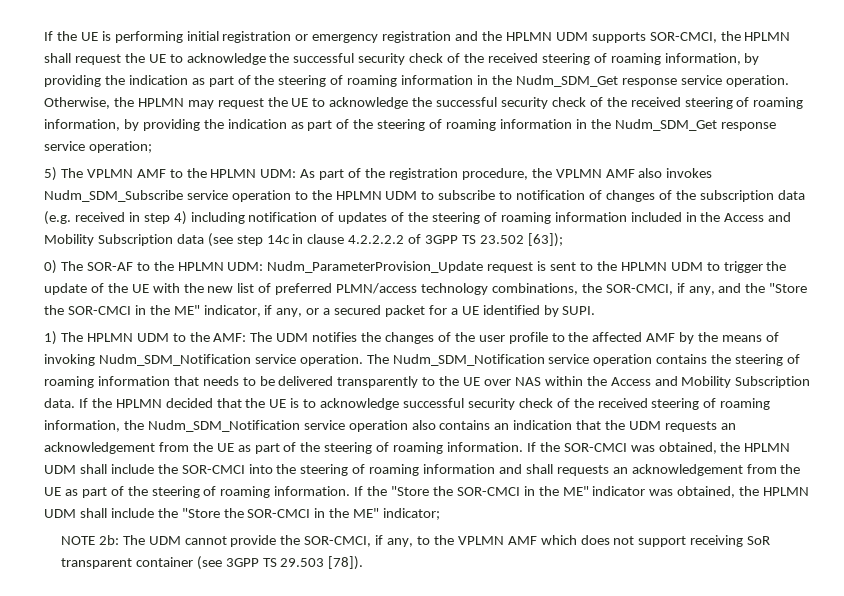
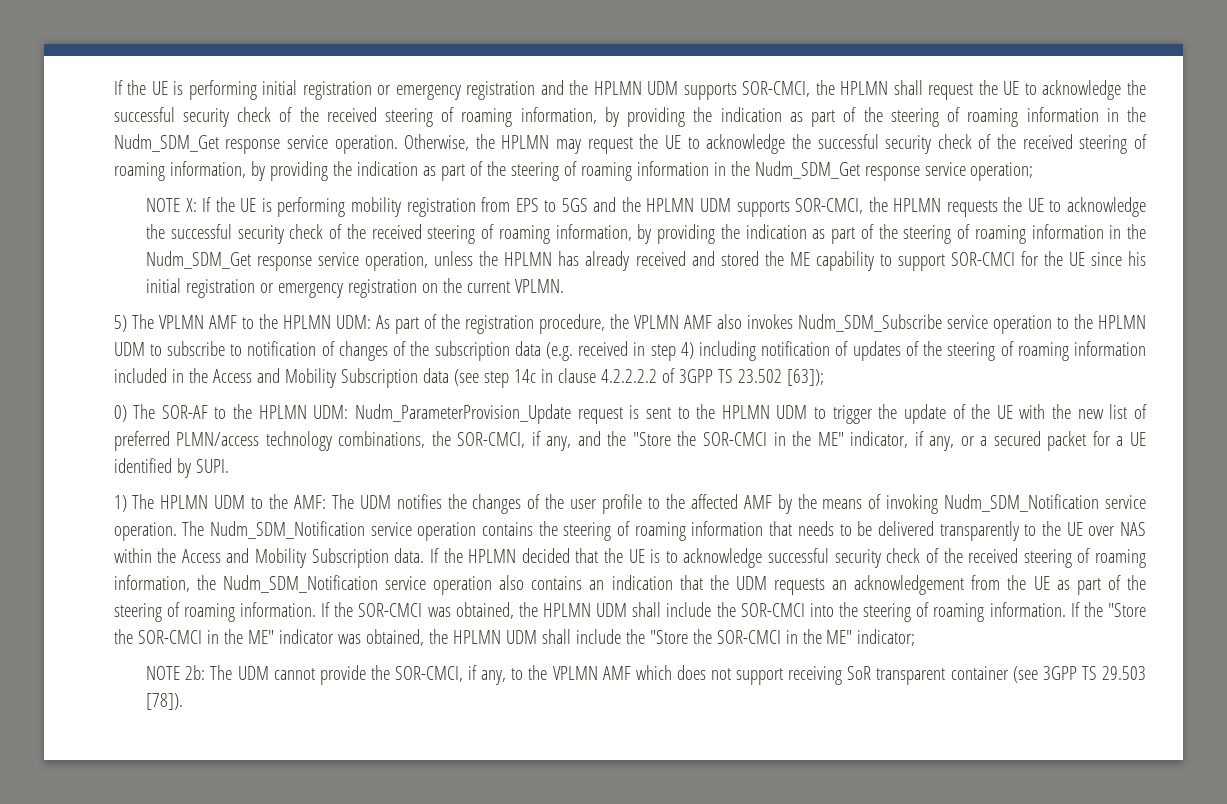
+ NOTE X: If the UE is performing mobility registration from EPS to 5GS and the HPLMN UDM supports SOR-CMCI, the HPLMN requests the UE to acknowledge the successful security check of the received steering of roaming information, by providing the indication as part of the steering of roaming information in the Nudm_SDM_Get response service operation, unless the HPLMN has already received and stored the ME capability to support SOR-CMCI for the UE since his initial registration or emergency registration on the current VPLMN.
- If the SOR-CMCI was obtained, the HPLMN UDM shall include the SOR-CMCI into the steering of roaming information and shall requests an acknowledgement from the UE as part of the steering of roaming information.
+ If the SOR-CMCI was obtained, the HPLMN UDM shall include the SOR-CMCI into the steering of roaming information.

